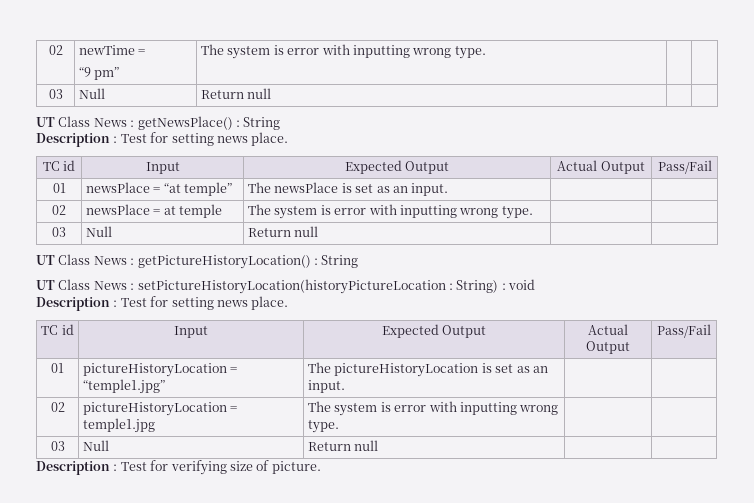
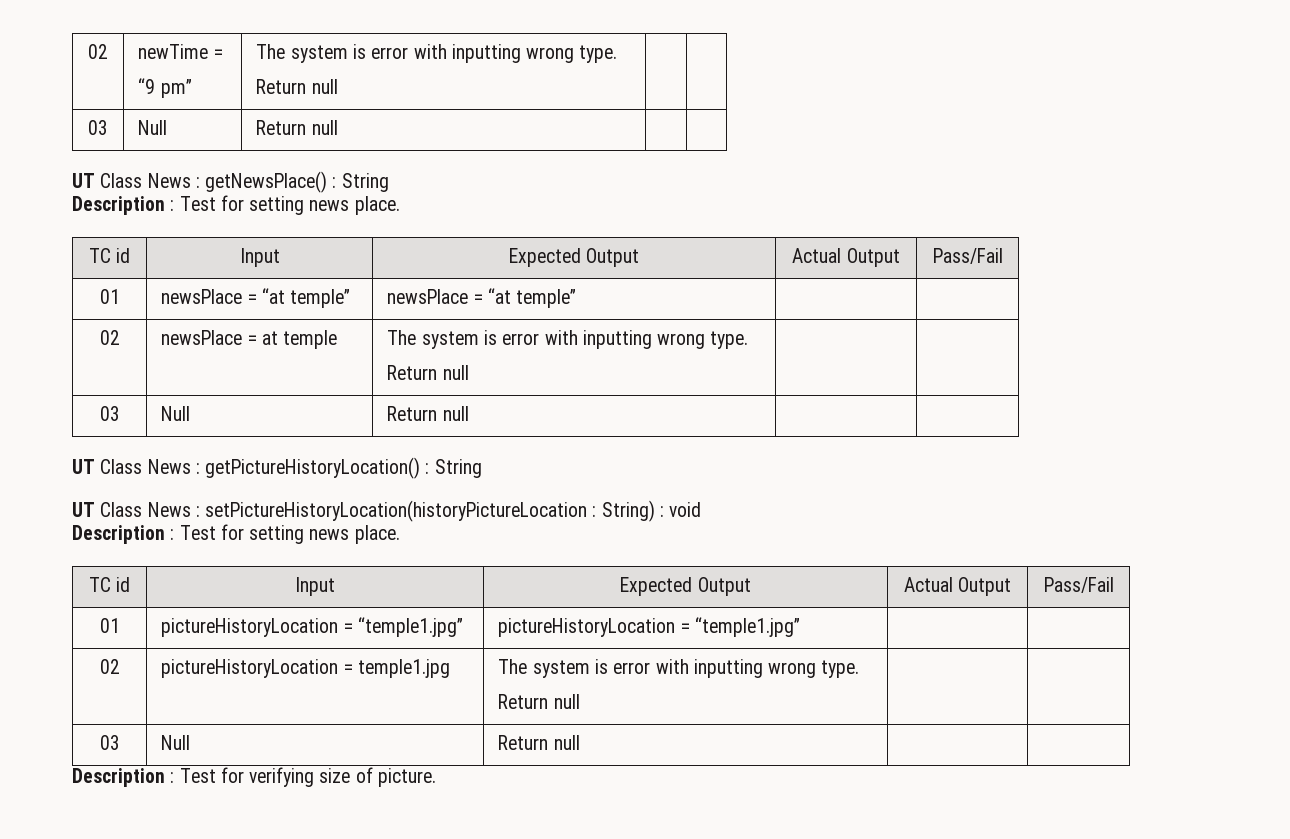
  02 | newTime =
- “9 pm” | The system is error with inputting wrong type. | |
+ “9 pm” | The system is error with inputting wrong type.
+ Return null | |
- 01 | newsPlace = “at temple” | The newsPlace is set as an input. | |
+ 01 | newsPlace = “at temple” | newsPlace = “at temple” | |
- 02 | newsPlace = at temple | The system is error with inputting wrong type. | |
+ 02 | newsPlace = at temple | The system is error with inputting wrong type.
+ Return null | |
- 01 | pictureHistoryLocation = “temple1.jpg” | The pictureHistoryLocation is set as an input. | |
+ 01 | pictureHistoryLocation = “temple1.jpg” | pictureHistoryLocation = “temple1.jpg” | |
- 02 | pictureHistoryLocation = temple1.jpg | The system is error with inputting wrong type. | |
+ 02 | pictureHistoryLocation = temple1.jpg | The system is error with inputting wrong type.
+ Return null | |

